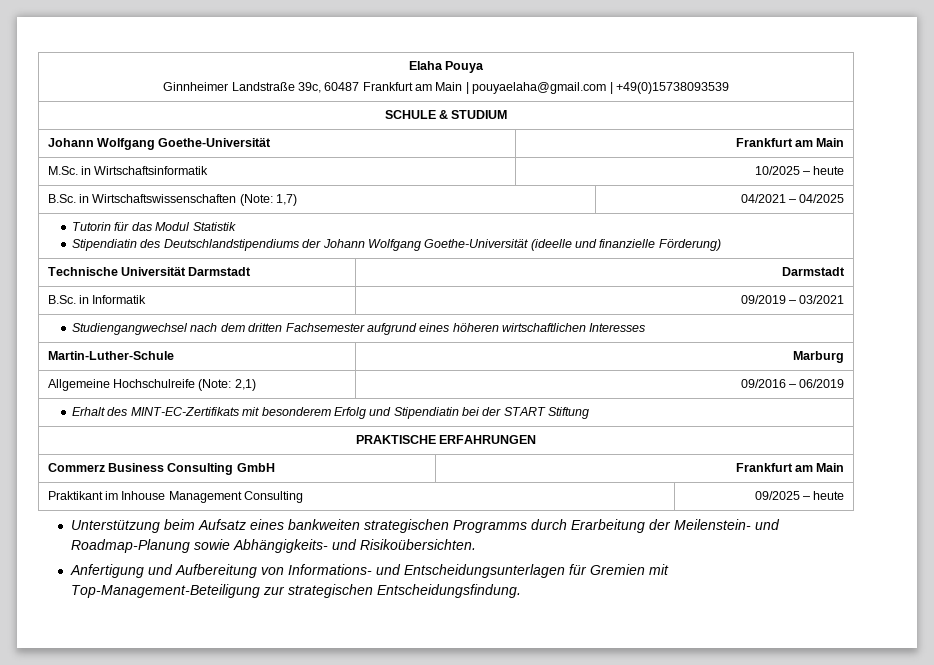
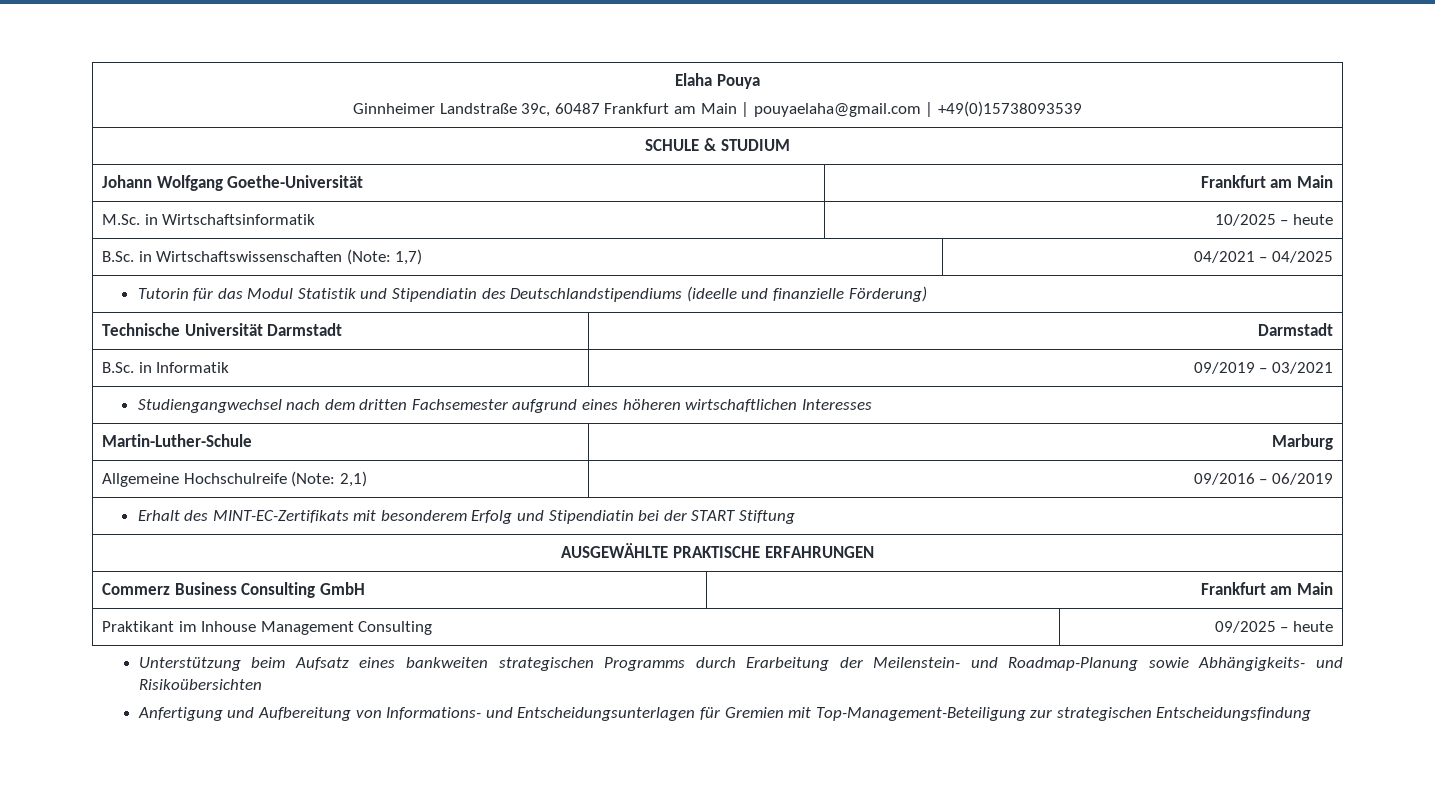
- Tutorin für das Modul Statistik
- Stipendiatin des Deutschlandstipendiums der Johann Wolfgang Goethe-Universität (ideelle und finanzielle Förderung)
+ Tutorin für das Modul Statistik und Stipendiatin des Deutschlandstipendiums (ideelle und finanzielle Förderung)
- PRAKTISCHE ERFAHRUNGEN
+ AUSGEWÄHLTE PRAKTISCHE ERFAHRUNGEN
- Unterstützung beim Aufsatz eines bankweiten strategischen Programms durch Erarbeitung der Meilenstein- und Roadmap-Planung sowie Abhängigkeits- und Risikoübersichten.
+ Unterstützung beim Aufsatz eines bankweiten strategischen Programms durch Erarbeitung der Meilenstein- und Roadmap-Planung sowie Abhängigkeits- und Risikoübersichten
- Anfertigung und Aufbereitung von Informations- und Entscheidungsunterlagen für Gremien mit Top-Management-Beteiligung zur strategischen Entscheidungsfindung.
+ Anfertigung und Aufbereitung von Informations- und Entscheidungsunterlagen für Gremien mit Top-Management-Beteiligung zur strategischen Entscheidungsfindung

